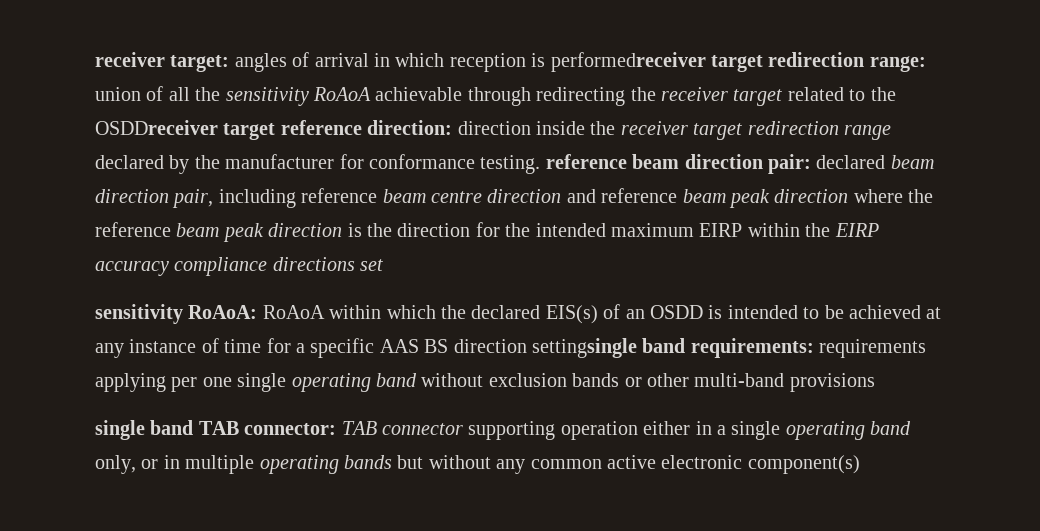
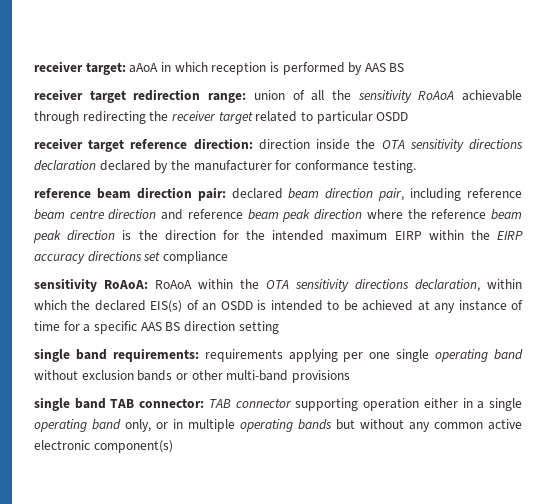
- angles of arrival in which reception is performedreceiver target redirection range:
+ aAoA in which reception is performed by AAS BS
+ receiver target redirection range:
- union of all the sensitivity RoAoA achievable through redirecting the receiver target related to the OSDDreceiver target reference direction:
+ union of all the sensitivity RoAoA achievable through redirecting the receiver target related to particular OSDD
+ receiver target reference direction:
- direction inside the receiver target redirection range declared by the manufacturer for conformance testing. reference beam direction pair:
+ direction inside the OTA sensitivity directions declaration declared by the manufacturer for conformance testing.
+ reference beam direction pair:
- declared beam direction pair, including reference beam centre direction and reference beam peak direction where the reference beam peak direction is the direction for the intended maximum EIRP within the EIRP accuracy compliance directions set
+ declared beam direction pair, including reference beam centre direction and reference beam peak direction where the reference beam peak direction is the direction for the intended maximum EIRP within the EIRP accuracy directions set compliance
- sensitivity RoAoA: RoAoA within which the declared EIS(s) of an OSDD is intended to be achieved at any instance of time for a specific AAS BS direction settingsingle band requirements: requirements applying per one single operating band without exclusion bands or other multi-band provisions
+ sensitivity RoAoA: RoAoA within the OTA sensitivity directions declaration, within which the declared EIS(s) of an OSDD is intended to be achieved at any instance of time for a specific AAS BS direction setting
+ single band requirements: requirements applying per one single operating band without exclusion bands or other multi-band provisions

